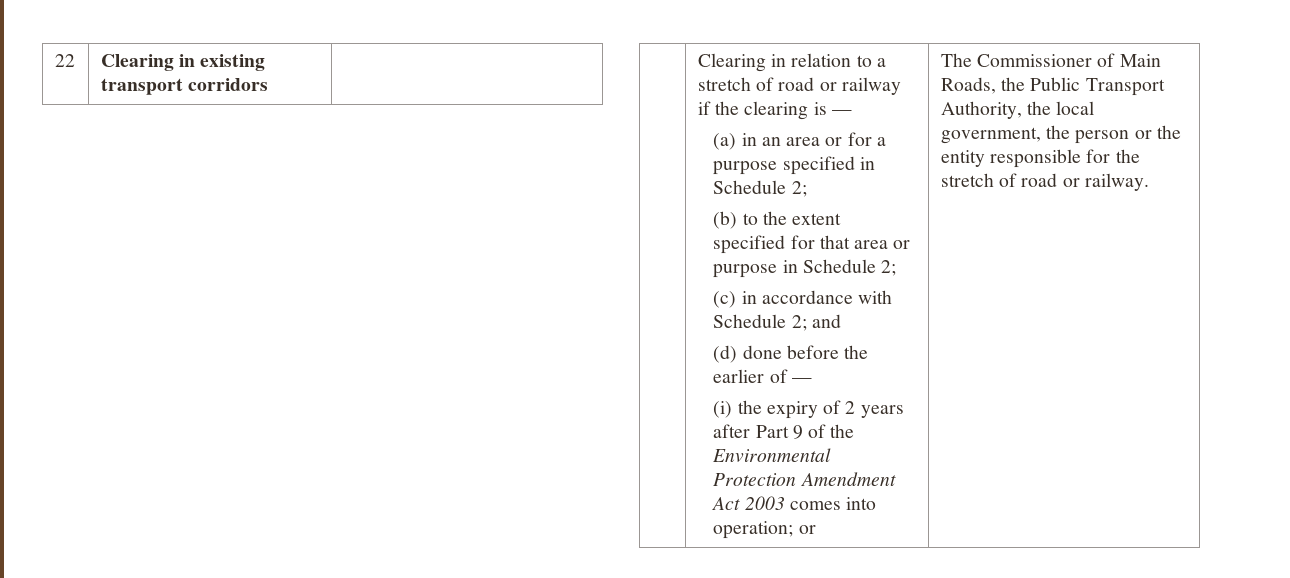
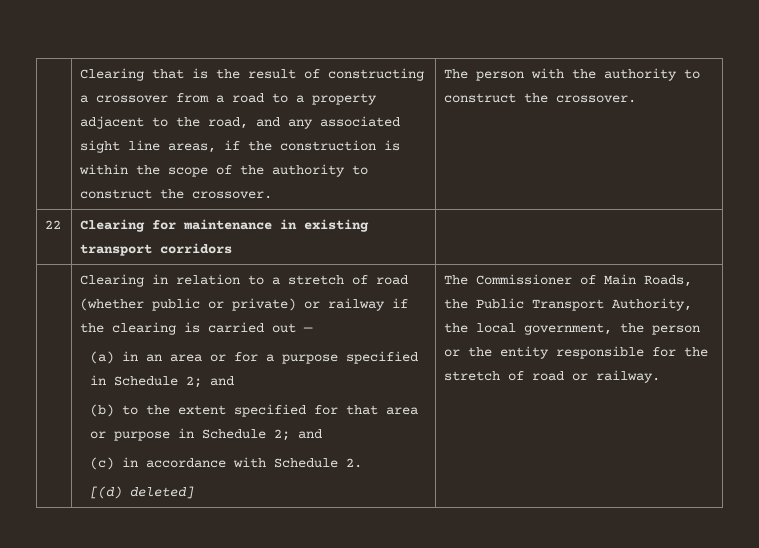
+ Clearing that is the result of constructing a crossover from a road to a property adjacent to the road, and any associated sight line areas, if the construction is within the scope of the authority to construct the crossover. | The person with the authority to construct the crossover.
- 22 | Clearing in existing transport corridors
+ 22 | Clearing for maintenance in existing transport corridors |
- Clearing in relation to a stretch of road or railway if the clearing is —
+ Clearing in relation to a stretch of road (whether public or private) or railway if the clearing is carried out —
- (a) in an area or for a purpose specified in Schedule 2;
+ (a) in an area or for a purpose specified in Schedule 2; and
- (b) to the extent specified for that area or purpose in Schedule 2;
+ (b) to the extent specified for that area or purpose in Schedule 2; and
- (c) in accordance with Schedule 2; and
- (d) done before the earlier of —
- (i) the expiry of 2 years after Part 9 of the Environmental Protection Amendment Act 2003 comes into operation; or
+ (c) in accordance with Schedule 2.
+ [(d) deleted]

